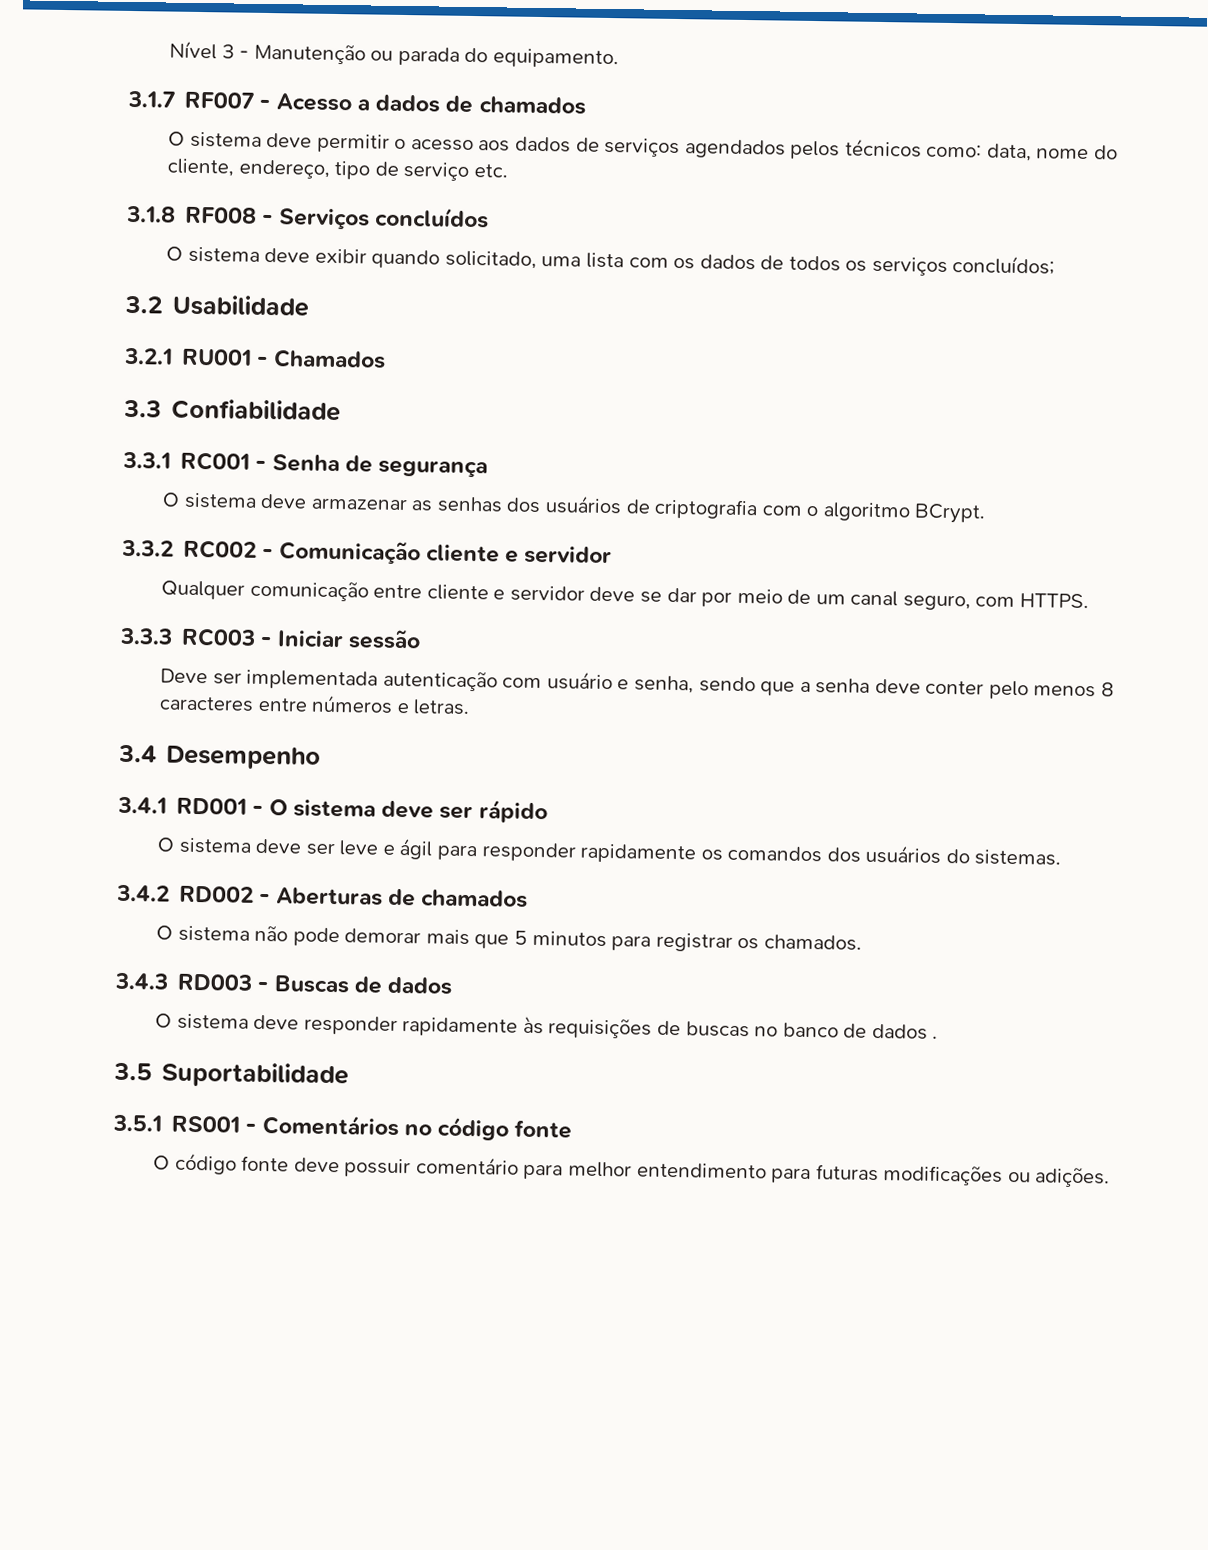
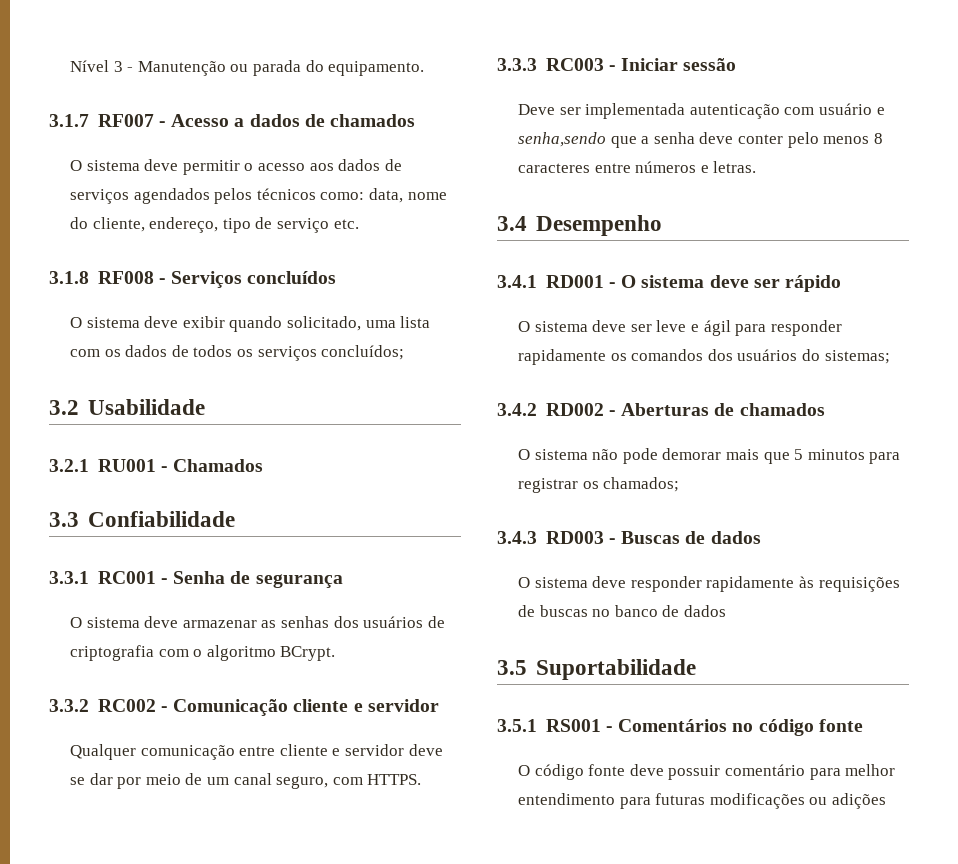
- Deve ser implementada autenticação com usuário e senha, sendo que a senha deve conter pelo menos 8 caracteres entre números e letras.
+ Deve ser implementada autenticação com usuário e senha,sendo que a senha deve conter pelo menos 8 caracteres entre números e letras.
- O sistema deve ser leve e ágil para responder rapidamente os comandos dos usuários do sistemas.
+ O sistema deve ser leve e ágil para responder rapidamente os comandos dos usuários do sistemas;
- O sistema não pode demorar mais que 5 minutos para registrar os chamados.
+ O sistema não pode demorar mais que 5 minutos para registrar os chamados;
- O sistema deve responder rapidamente às requisições de buscas no banco de dados .
+ O sistema deve responder rapidamente às requisições de buscas no banco de dados
- O código fonte deve possuir comentário para melhor entendimento para futuras modificações ou adições.
+ O código fonte deve possuir comentário para melhor entendimento para futuras modificações ou adições

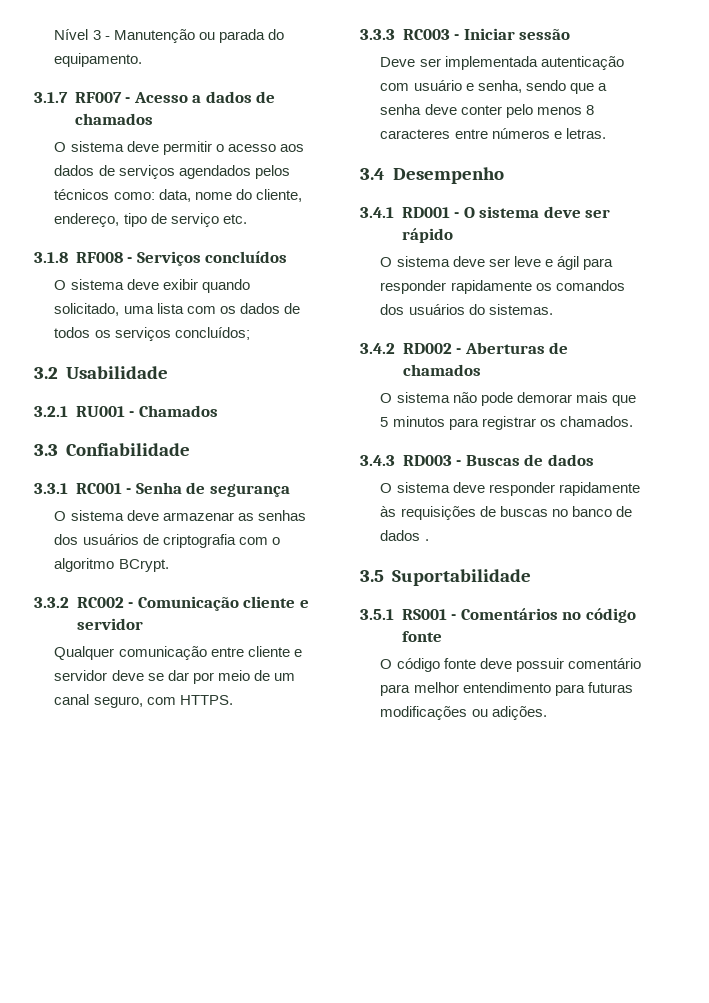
- Deve ser implementada autenticação com usuário e senha,sendo que a senha deve conter pelo menos 8 caracteres entre números e letras.
+ Deve ser implementada autenticação com usuário e senha, sendo que a senha deve conter pelo menos 8 caracteres entre números e letras.
- O sistema deve ser leve e ágil para responder rapidamente os comandos dos usuários do sistemas;
+ O sistema deve ser leve e ágil para responder rapidamente os comandos dos usuários do sistemas.
- O sistema não pode demorar mais que 5 minutos para registrar os chamados;
+ O sistema não pode demorar mais que 5 minutos para registrar os chamados.
- O sistema deve responder rapidamente às requisições de buscas no banco de dados
+ O sistema deve responder rapidamente às requisições de buscas no banco de dados .
- O código fonte deve possuir comentário para melhor entendimento para futuras modificações ou adições
+ O código fonte deve possuir comentário para melhor entendimento para futuras modificações ou adições.

